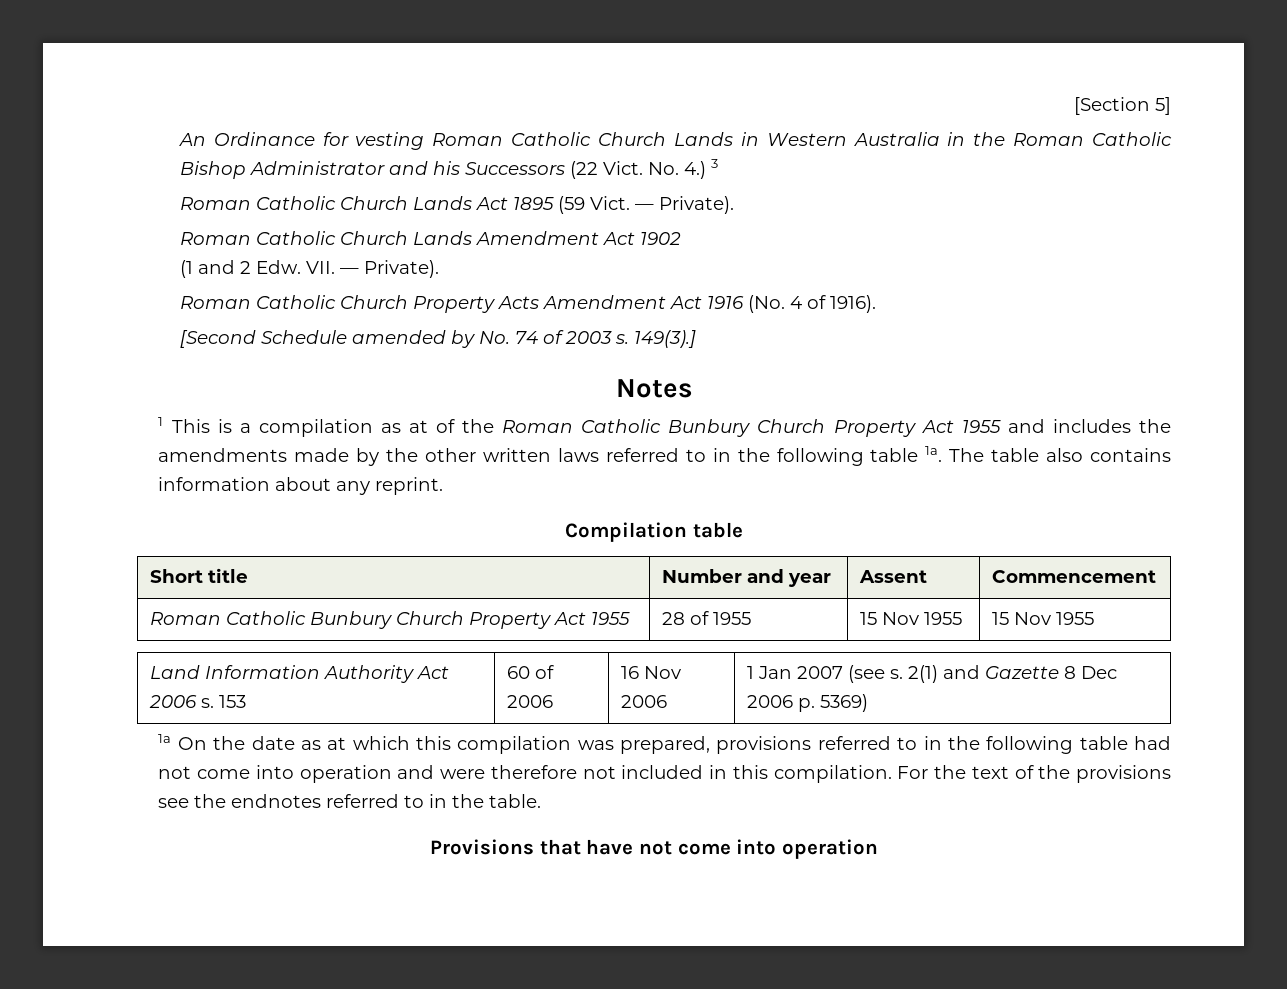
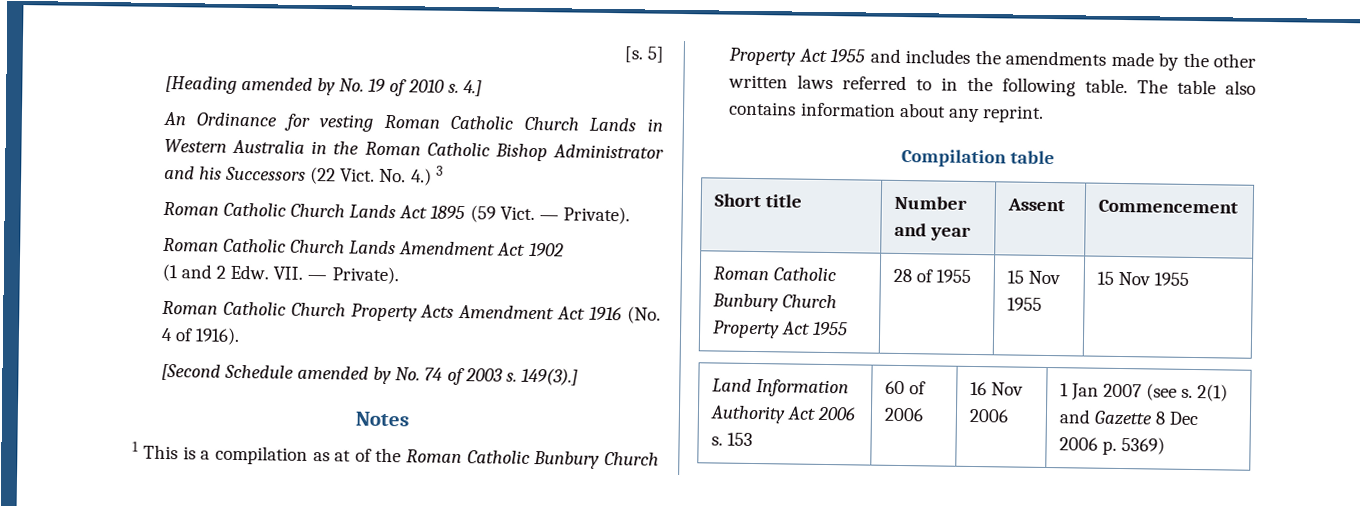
- [Section 5]
+ [s. 5]
+ [Heading amended by No. 19 of 2010 s. 4.]
- 1 This is a compilation as at of the Roman Catholic Bunbury Church Property Act 1955 and includes the amendments made by the other written laws referred to in the following table 1a.
+ 1 This is a compilation as at of the Roman Catholic Bunbury Church Property Act 1955 and includes the amendments made by the other written laws referred to in the following table.
- 1a On the date as at which this compilation was prepared, provisions referred to in the following table had not come into operation and were therefore not included in this compilation. For the text of the provisions see the endnotes referred to in the table.
- Provisions that have not come into operation

